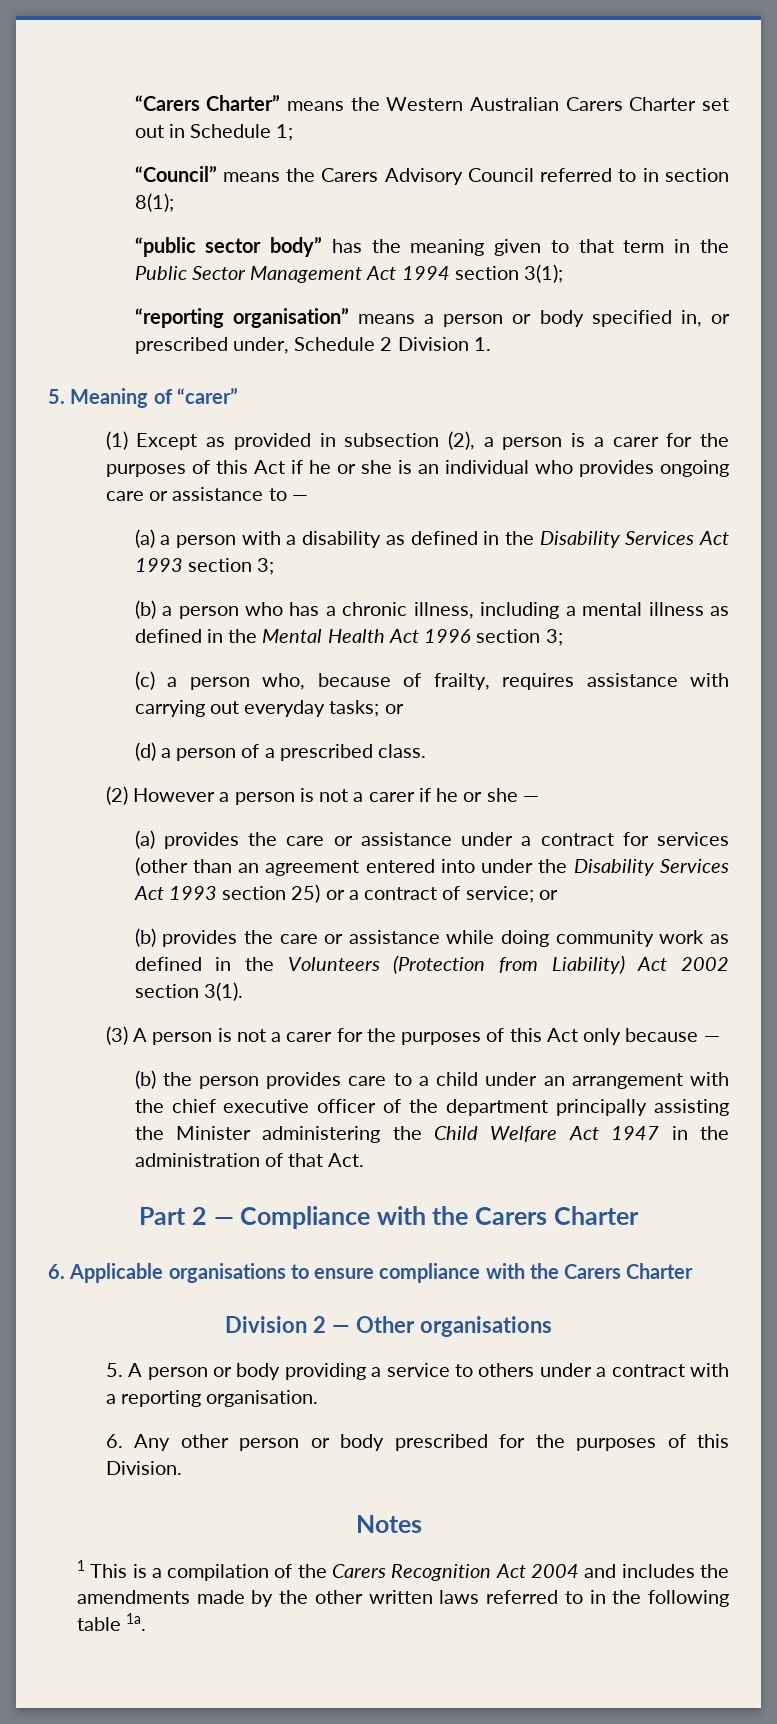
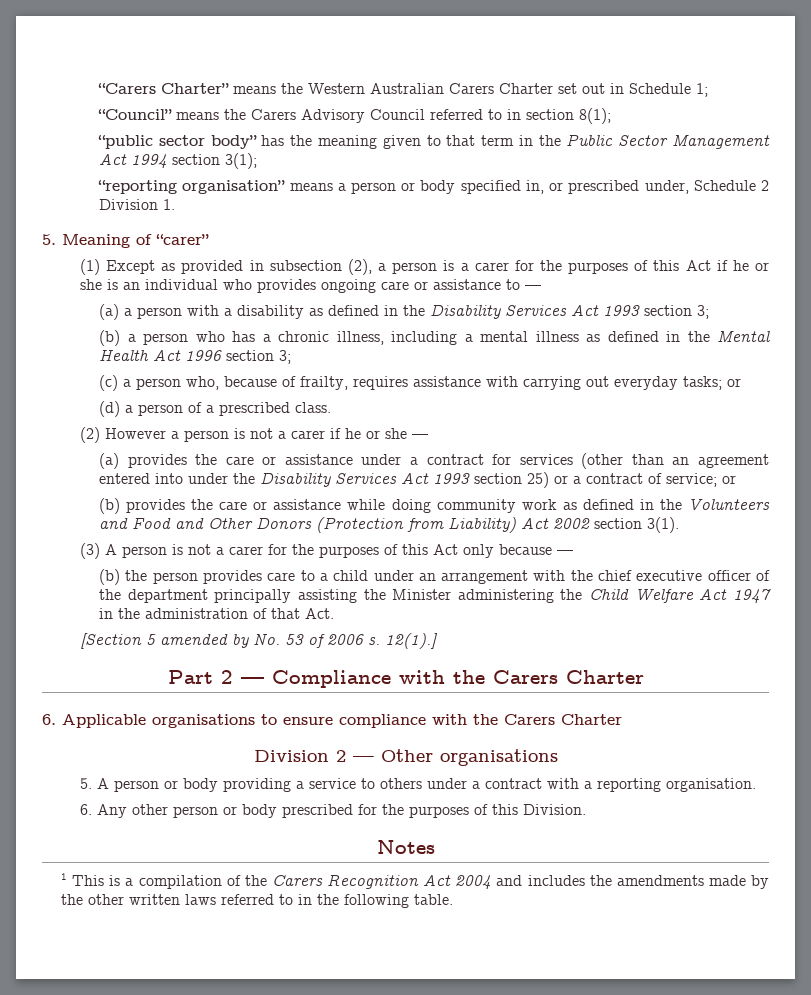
- (b) provides the care or assistance while doing community work as defined in the Volunteers (Protection from Liability) Act 2002 section 3(1).
+ (b) provides the care or assistance while doing community work as defined in the Volunteers and Food and Other Donors (Protection from Liability) Act 2002 section 3(1).
+ [Section 5 amended by No. 53 of 2006 s. 12(1).]
- 1 This is a compilation of the Carers Recognition Act 2004 and includes the amendments made by the other written laws referred to in the following table 1a.
+ 1 This is a compilation of the Carers Recognition Act 2004 and includes the amendments made by the other written laws referred to in the following table.

